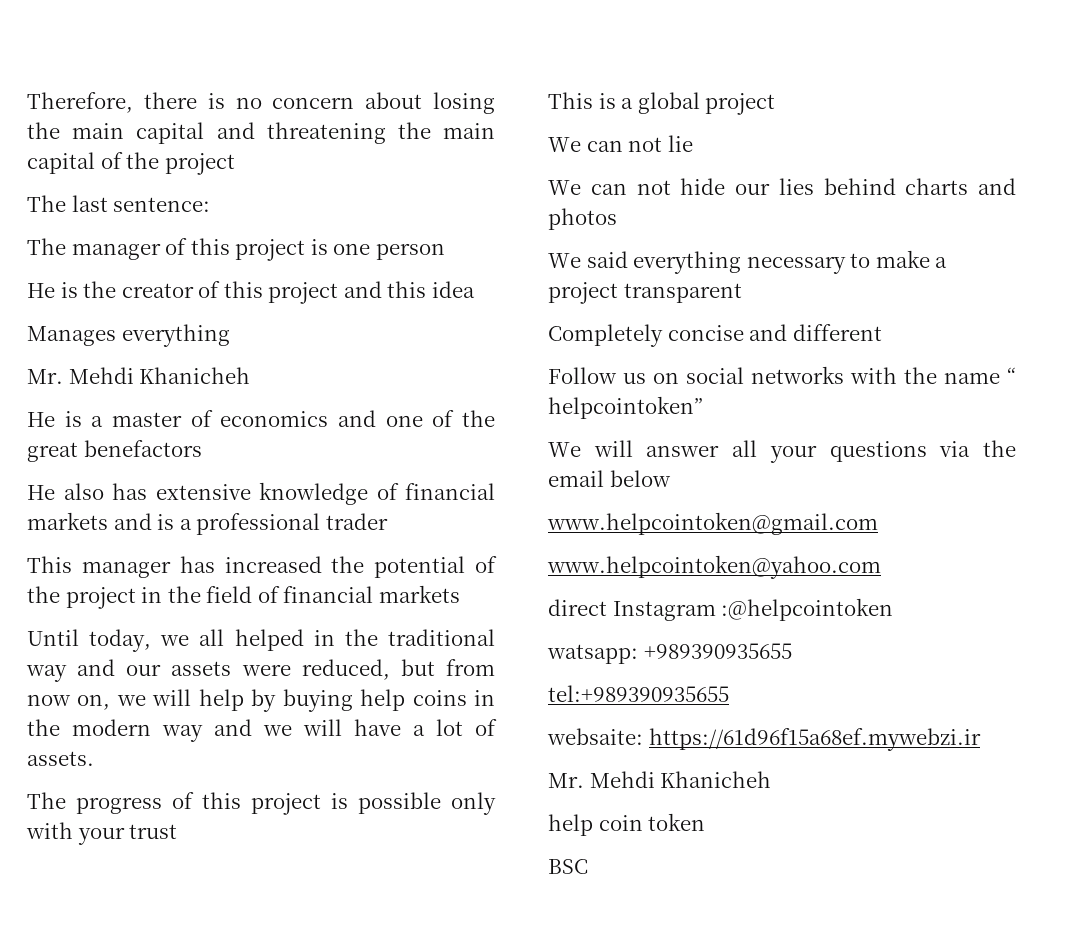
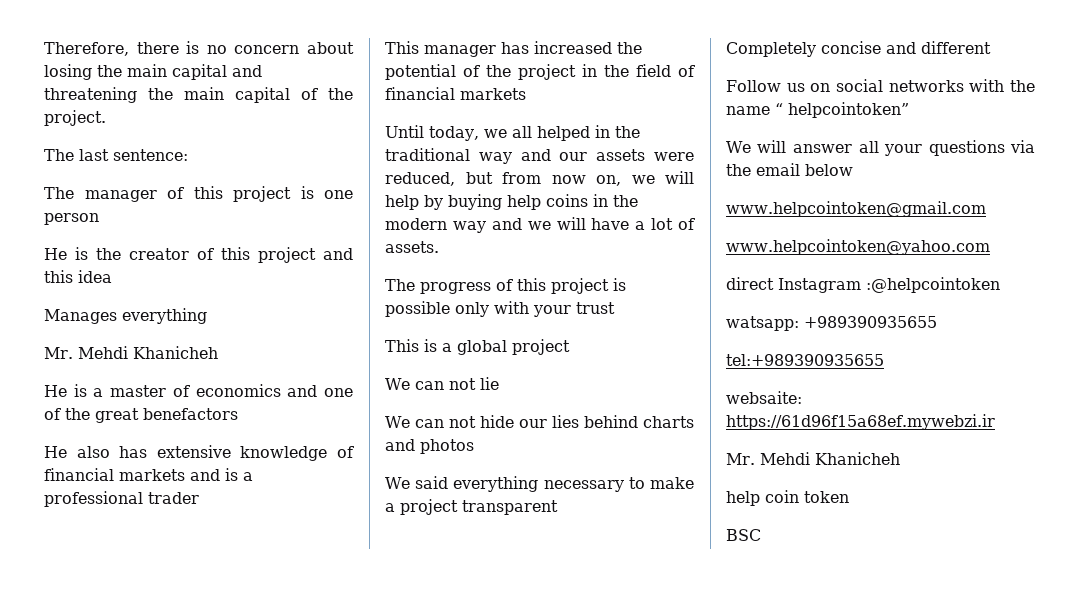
- Therefore, there is no concern about losing the main capital and threatening the main capital of the project
+ Therefore, there is no concern about losing the main capital and threatening the main capital of the project.

